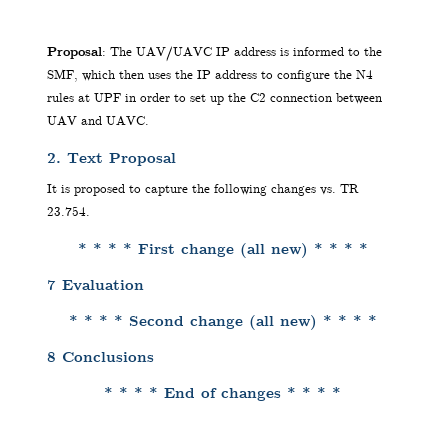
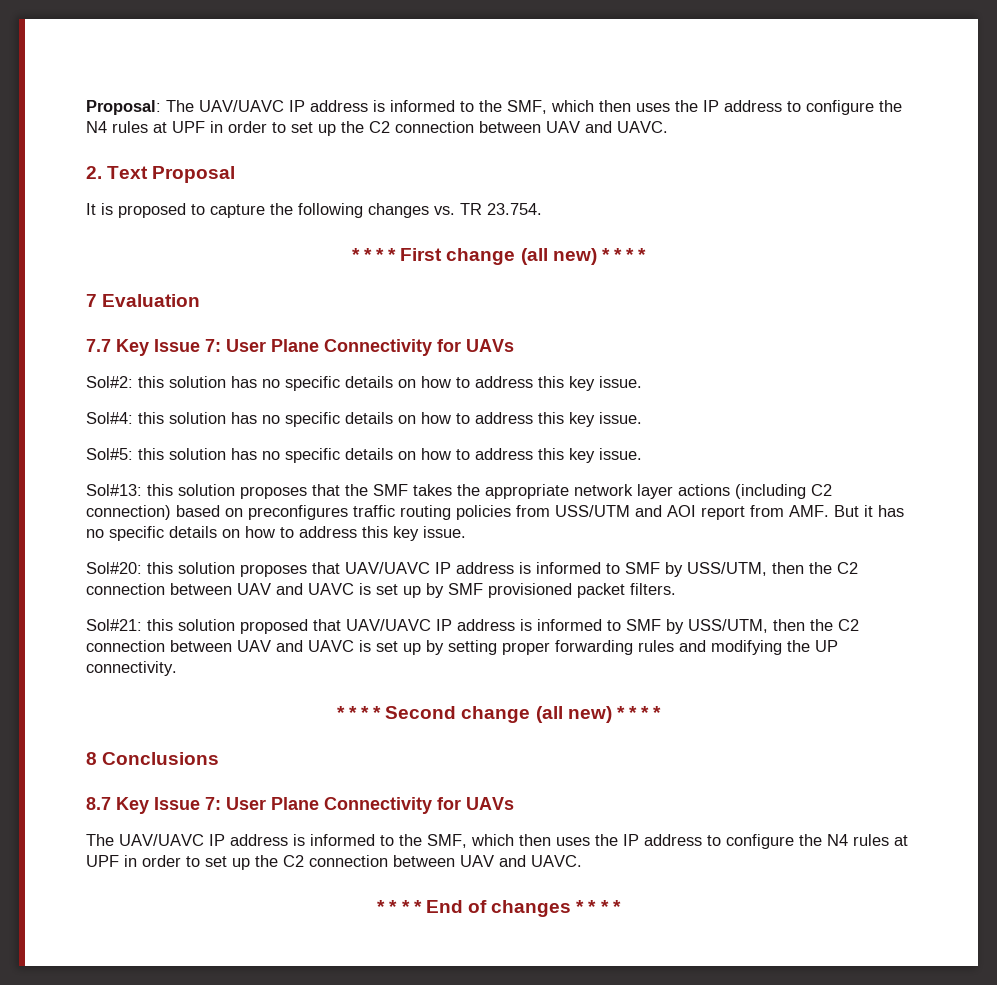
+ 7.7 Key Issue 7: User Plane Connectivity for UAVs
+ Sol#2: this solution has no specific details on how to address this key issue.
+ Sol#4: this solution has no specific details on how to address this key issue.
+ Sol#5: this solution has no specific details on how to address this key issue.
+ Sol#13: this solution proposes that the SMF takes the appropriate network layer actions (including C2 connection) based on preconfigures traffic routing policies from USS/UTM and AOI report from AMF. But it has no specific details on how to address this key issue.
+ Sol#20: this solution proposes that UAV/UAVC IP address is informed to SMF by USS/UTM, then the C2 connection between UAV and UAVC is set up by SMF provisioned packet filters.
+ Sol#21: this solution proposed that UAV/UAVC IP address is informed to SMF by USS/UTM, then the C2 connection between UAV and UAVC is set up by setting proper forwarding rules and modifying the UP connectivity.
+ 8.7 Key Issue 7: User Plane Connectivity for UAVs
+ The UAV/UAVC IP address is informed to the SMF, which then uses the IP address to configure the N4 rules at UPF in order to set up the C2 connection between UAV and UAVC.

